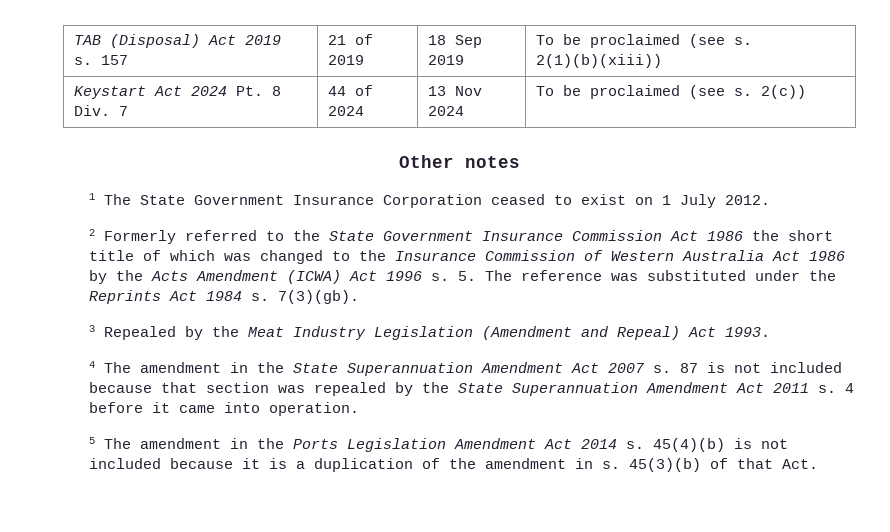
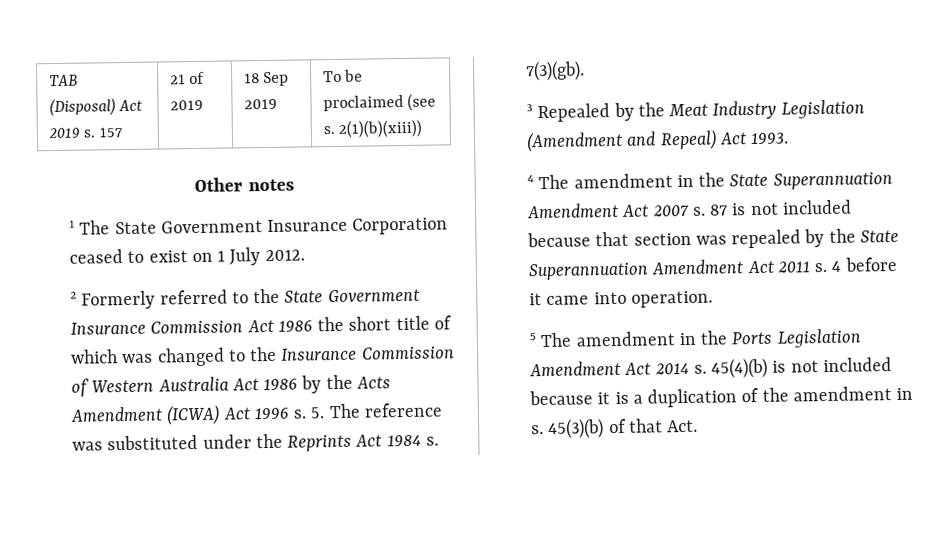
- Keystart Act 2024 Pt. 8 Div. 7 | 44 of 2024 | 13 Nov 2024 | To be proclaimed (see s. 2(c))

